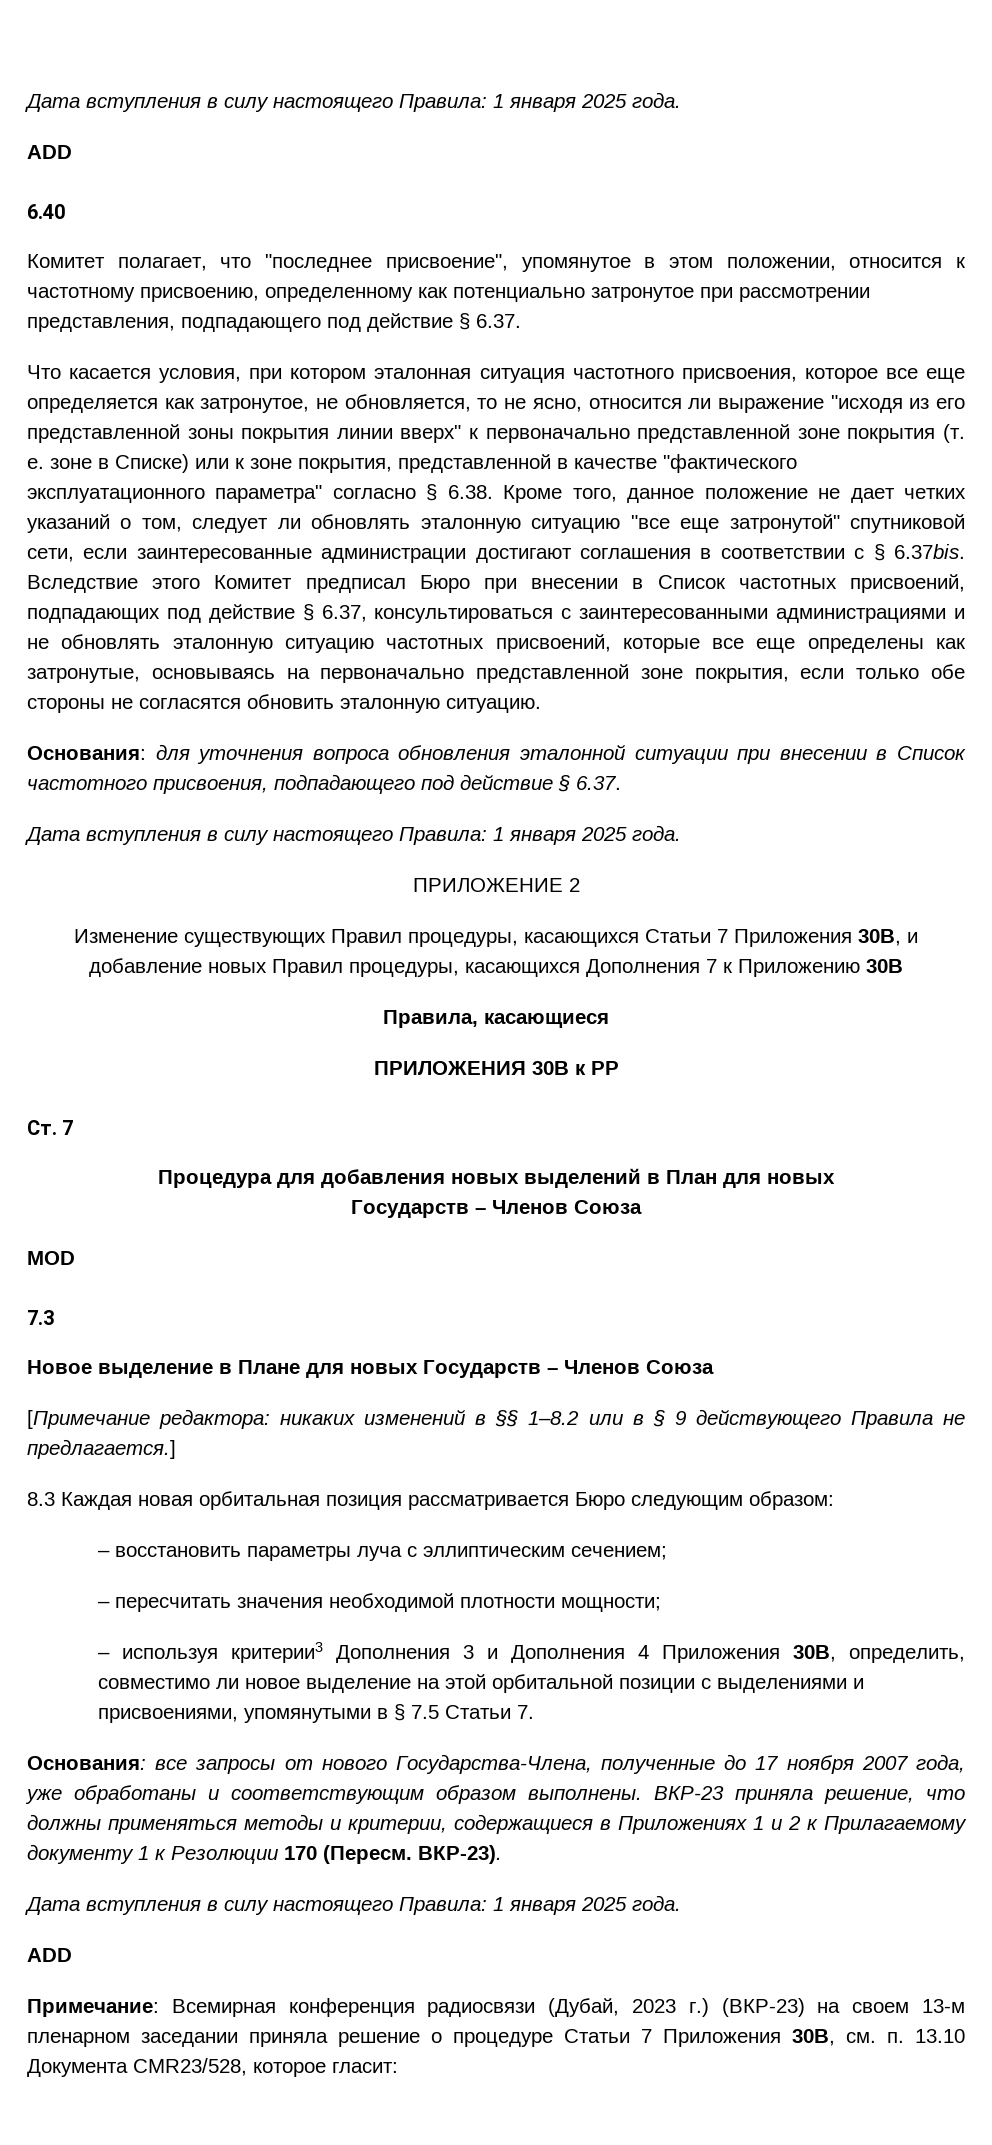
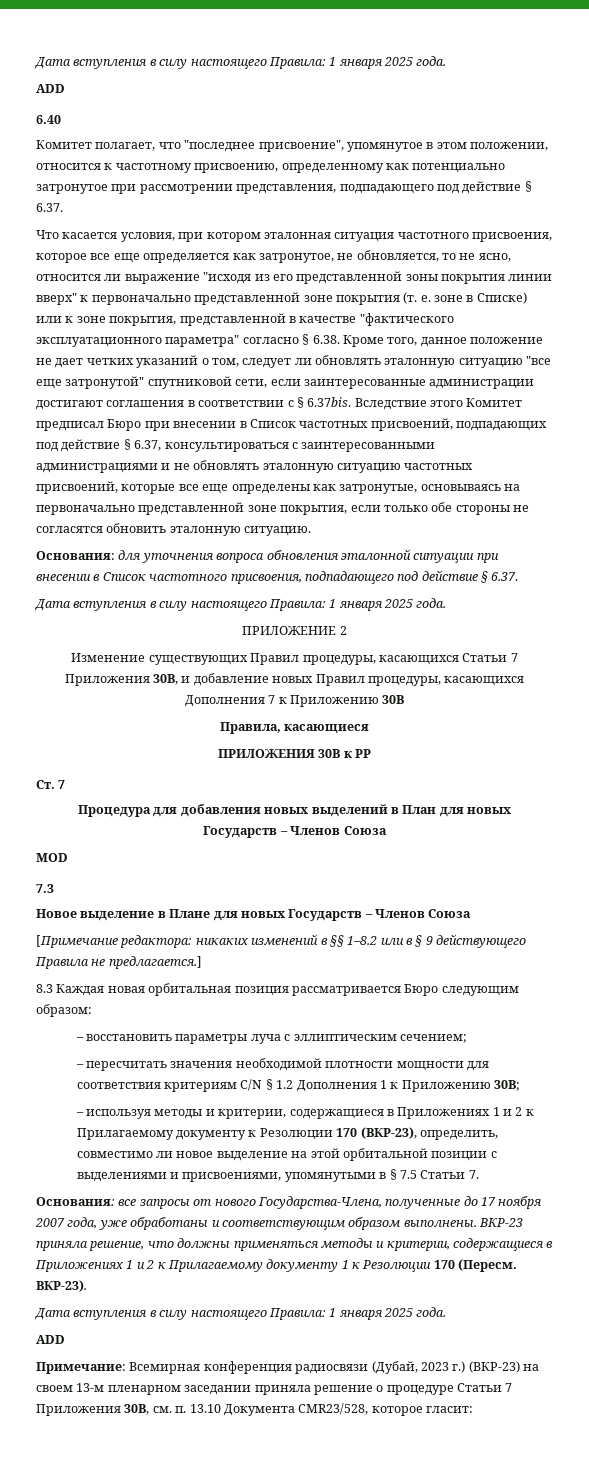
- – пересчитать значения необходимой плотности мощности;
- – используя критерии3 Дополнения 3 и Дополнения 4 Приложения 30B, определить, совместимо ли новое выделение на этой орбитальной позиции с выделениями и присвоениями, упомянутыми в § 7.5 Статьи 7.
+ – пересчитать значения необходимой плотности мощности для соответствия критериям C/N § 1.2 Дополнения 1 к Приложению 30B;
+ – используя методы и критерии, содержащиеся в Приложениях 1 и 2 к Прилагаемому документу к Резолюции 170 (ВКР-23), определить, совместимо ли новое выделение на этой орбитальной позиции с выделениями и присвоениями, упомянутыми в § 7.5 Статьи 7.

